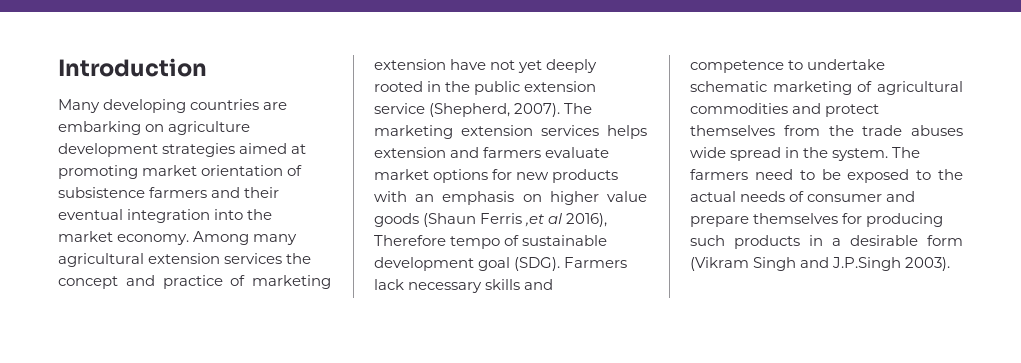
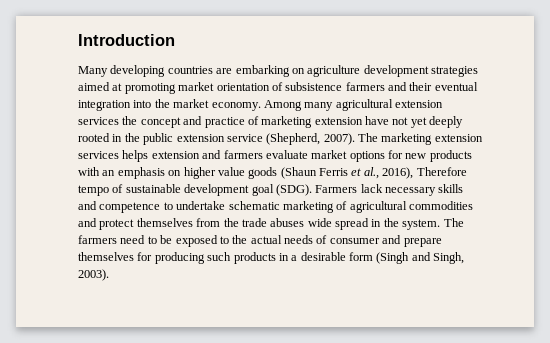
- The marketing extension services helps extension and farmers evaluate market options for new products with an emphasis on higher value goods (Shaun Ferris ,et al 2016), Therefore tempo of sustainable development goal (SDG).
+ The marketing extension services helps extension and farmers evaluate market options for new products with an emphasis on higher value goods (Shaun Ferris et al., 2016), Therefore tempo of sustainable development goal (SDG).
- The farmers need to be exposed to the actual needs of consumer and prepare themselves for producing such products in a desirable form (Vikram Singh and J.P.Singh 2003).
+ The farmers need to be exposed to the actual needs of consumer and prepare themselves for producing such products in a desirable form (Singh and Singh, 2003).

